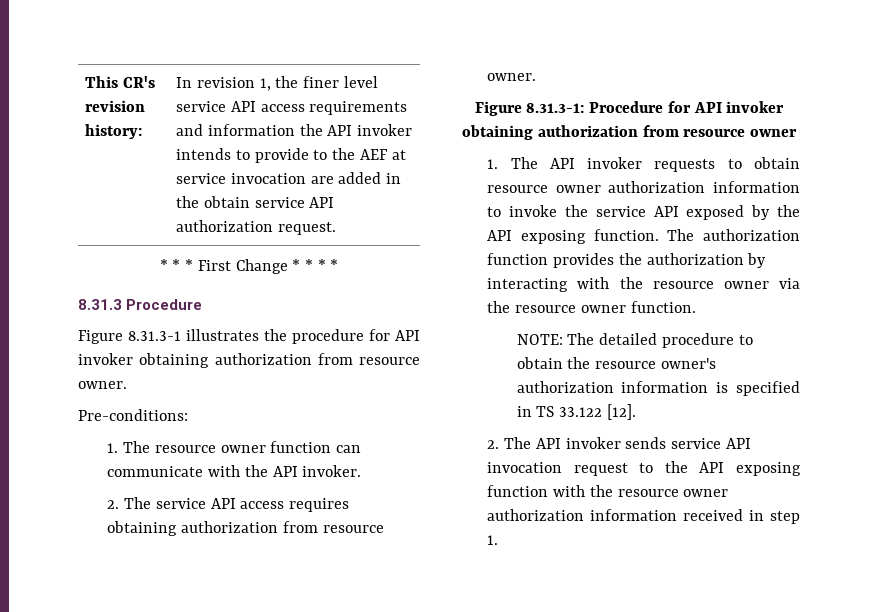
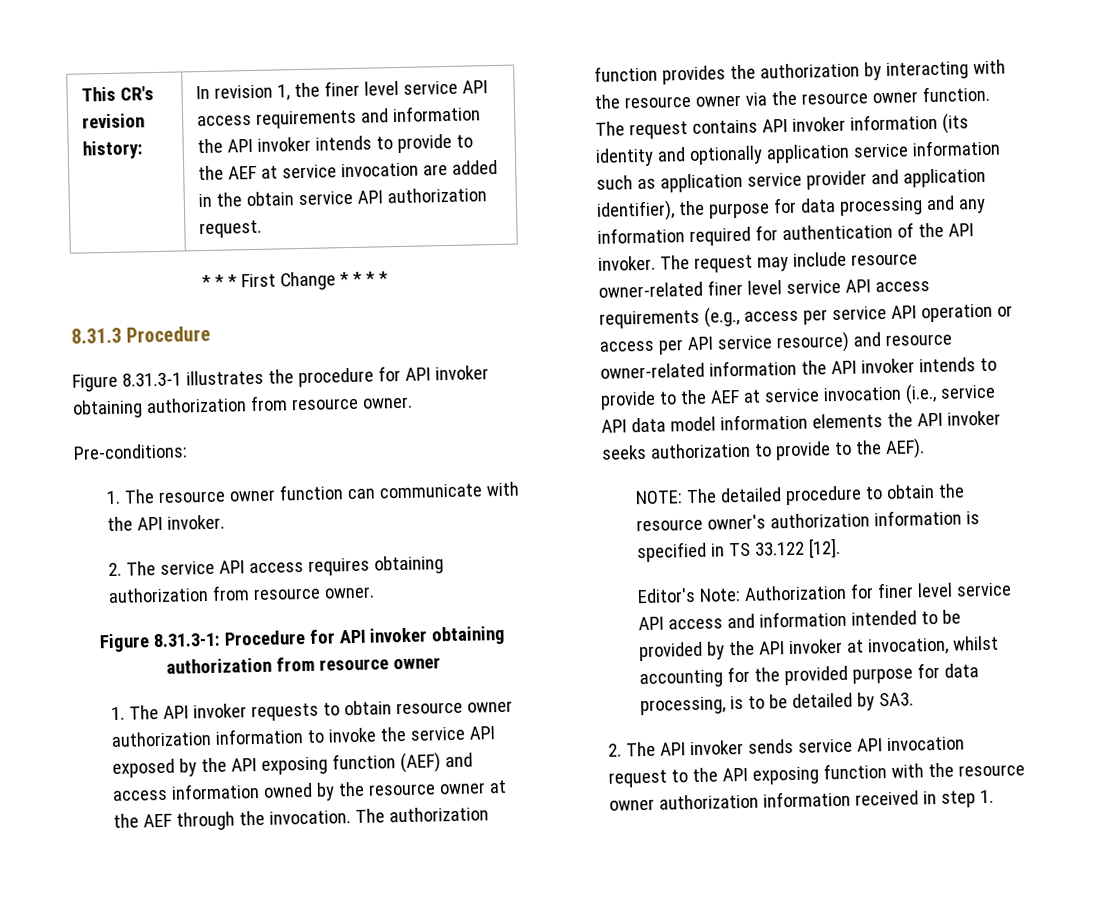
- 1. The API invoker requests to obtain resource owner authorization information to invoke the service API exposed by the API exposing function.
+ 1. The API invoker requests to obtain resource owner authorization information to invoke the service API exposed by the API exposing function (AEF) and access information owned by the resource owner at the AEF through the invocation.
+ The request contains API invoker information (its identity and optionally application service information such as application service provider and application identifier), the purpose for data processing and any information required for authentication of the API invoker. The request may include resource owner-related finer level service API access requirements (e.g., access per service API operation or access per API service resource) and resource owner-related information the API invoker intends to provide to the AEF at service invocation (i.e., service API data model information elements the API invoker seeks authorization to provide to the AEF).
+ Editor's Note: Authorization for finer level service API access and information intended to be provided by the API invoker at invocation, whilst accounting for the provided purpose for data processing, is to be detailed by SA3.

